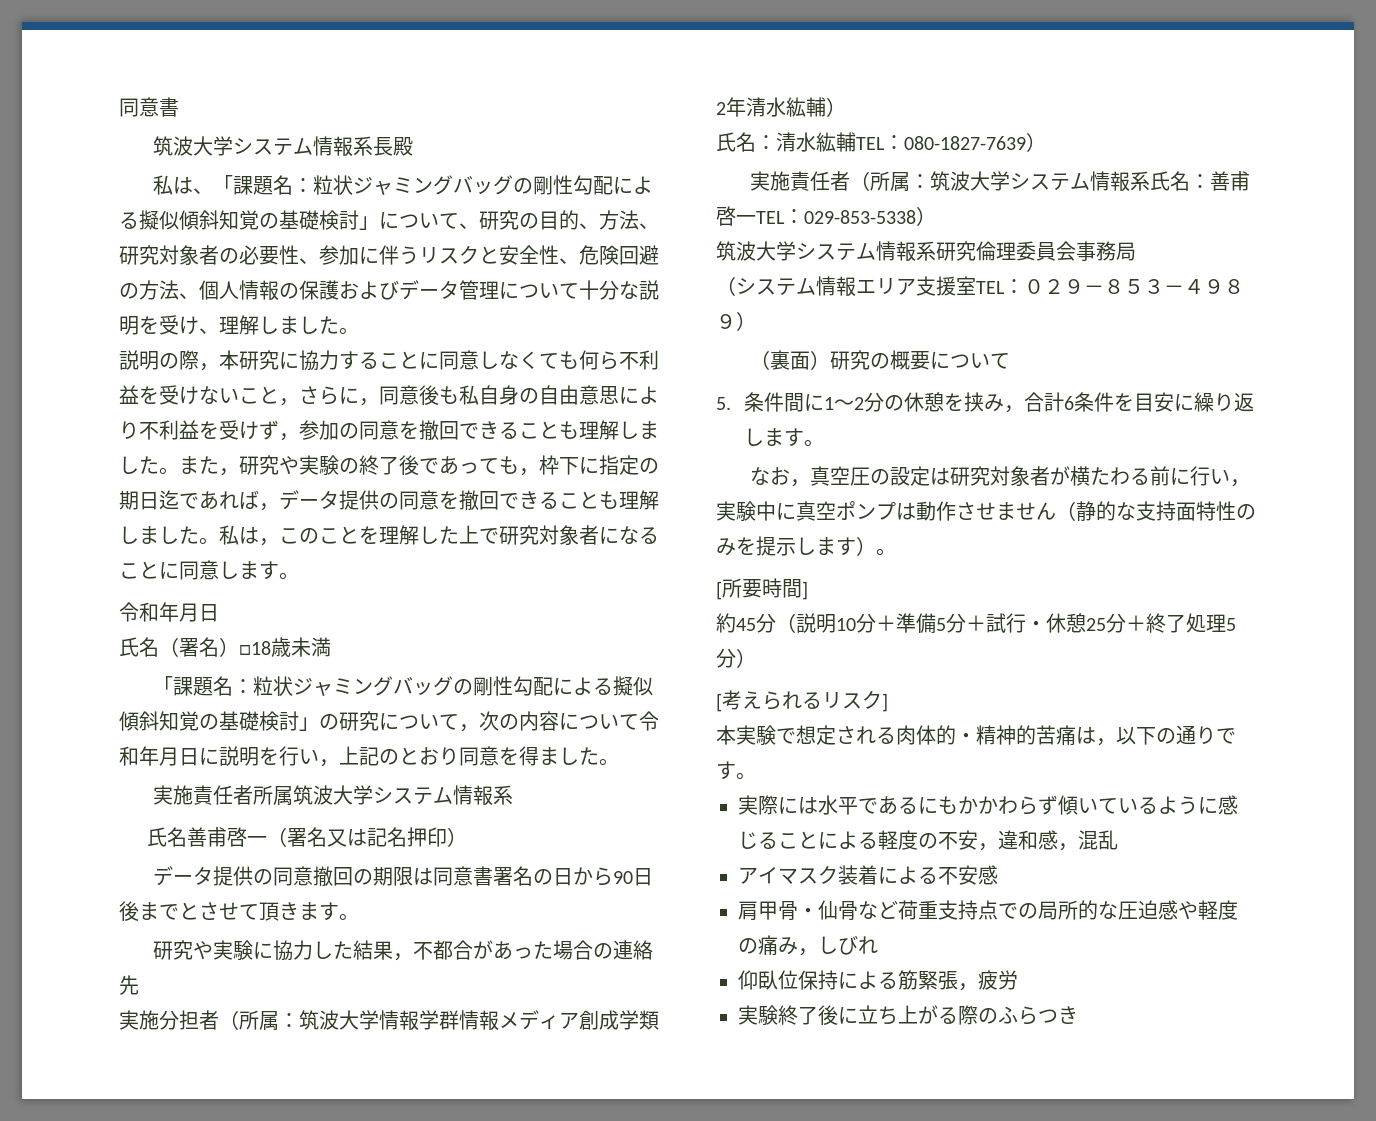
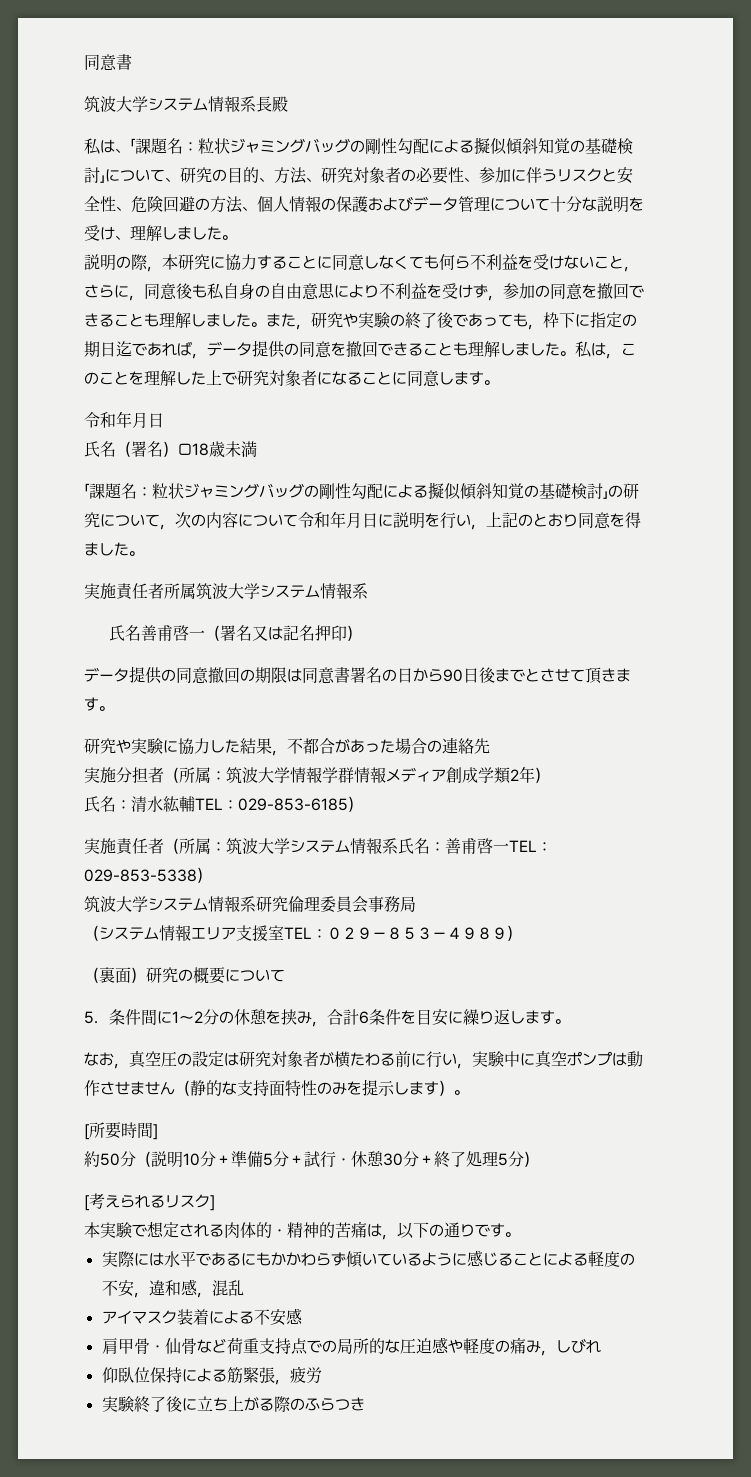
- 実施分担者（所属：筑波大学情報学群情報メディア創成学類2年清水紘輔）
+ 実施分担者（所属：筑波大学情報学群情報メディア創成学類2年）
- 氏名：清水紘輔TEL：080-1827-7639）
+ 氏名：清水紘輔TEL：029-853-6185）
- 約45分（説明10分＋準備5分＋試行・休憩25分＋終了処理5分）
+ 約50分（説明10分＋準備5分＋試行・休憩30分＋終了処理5分）

